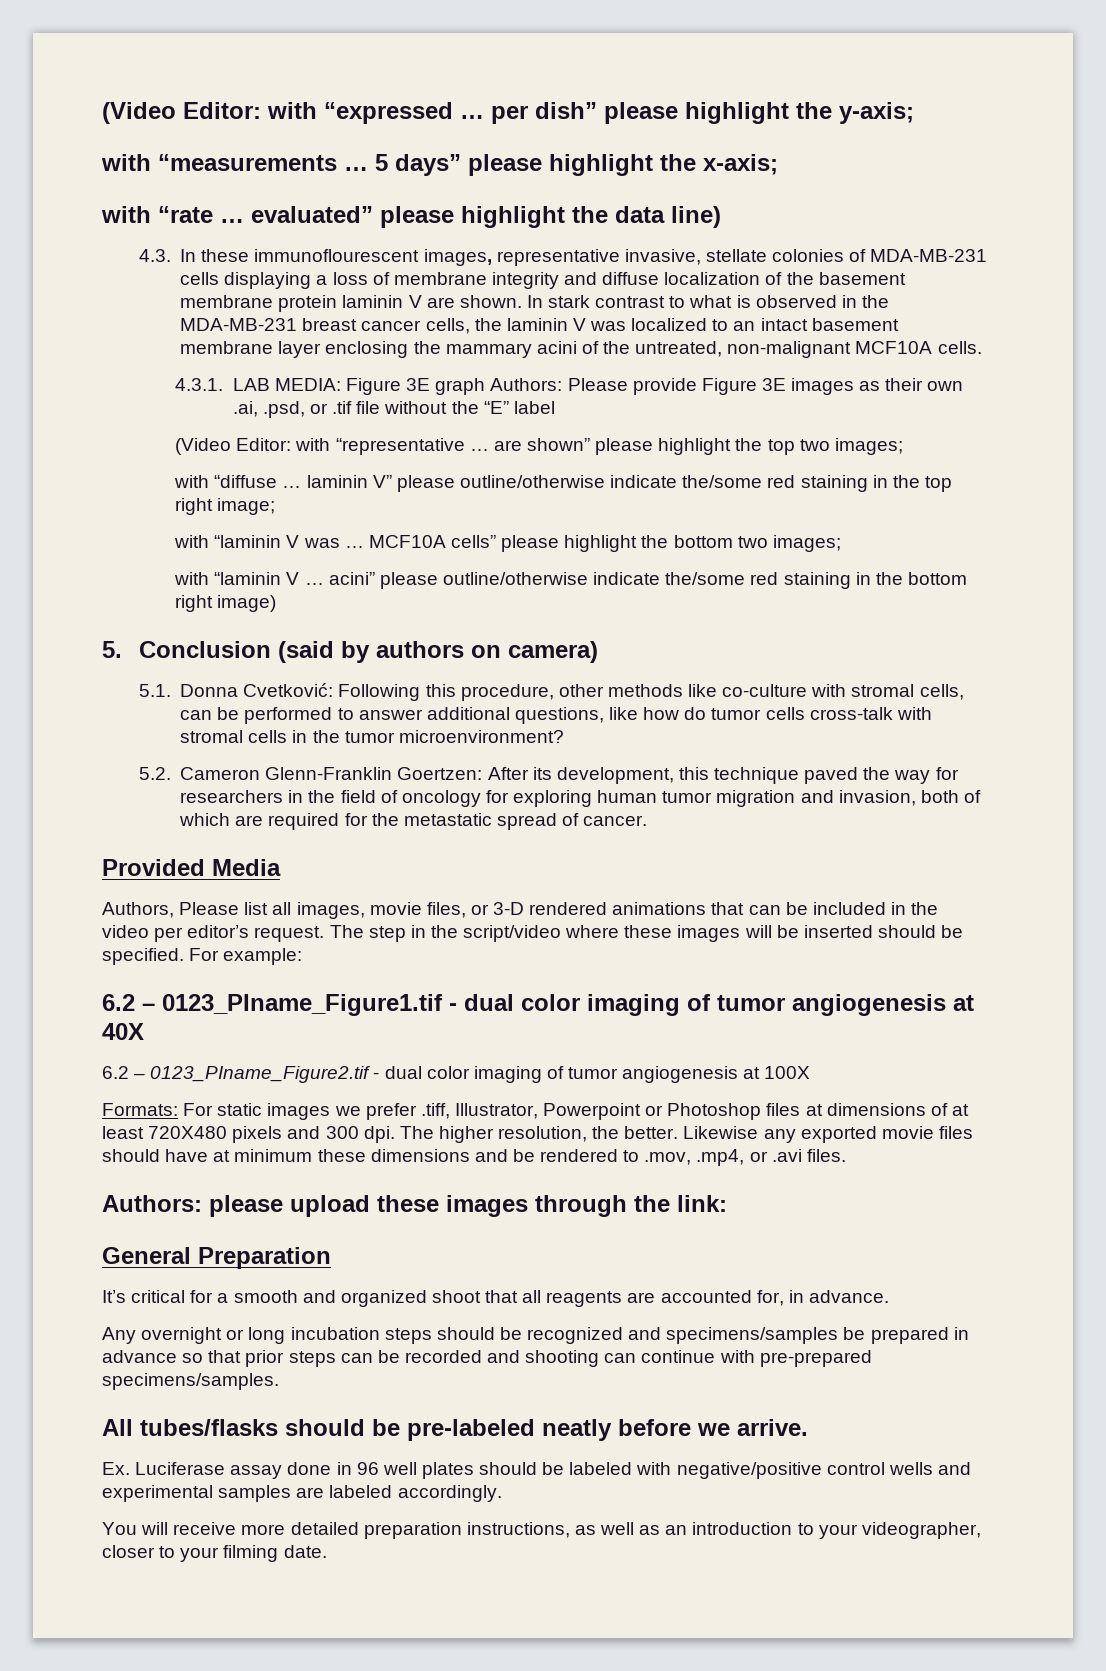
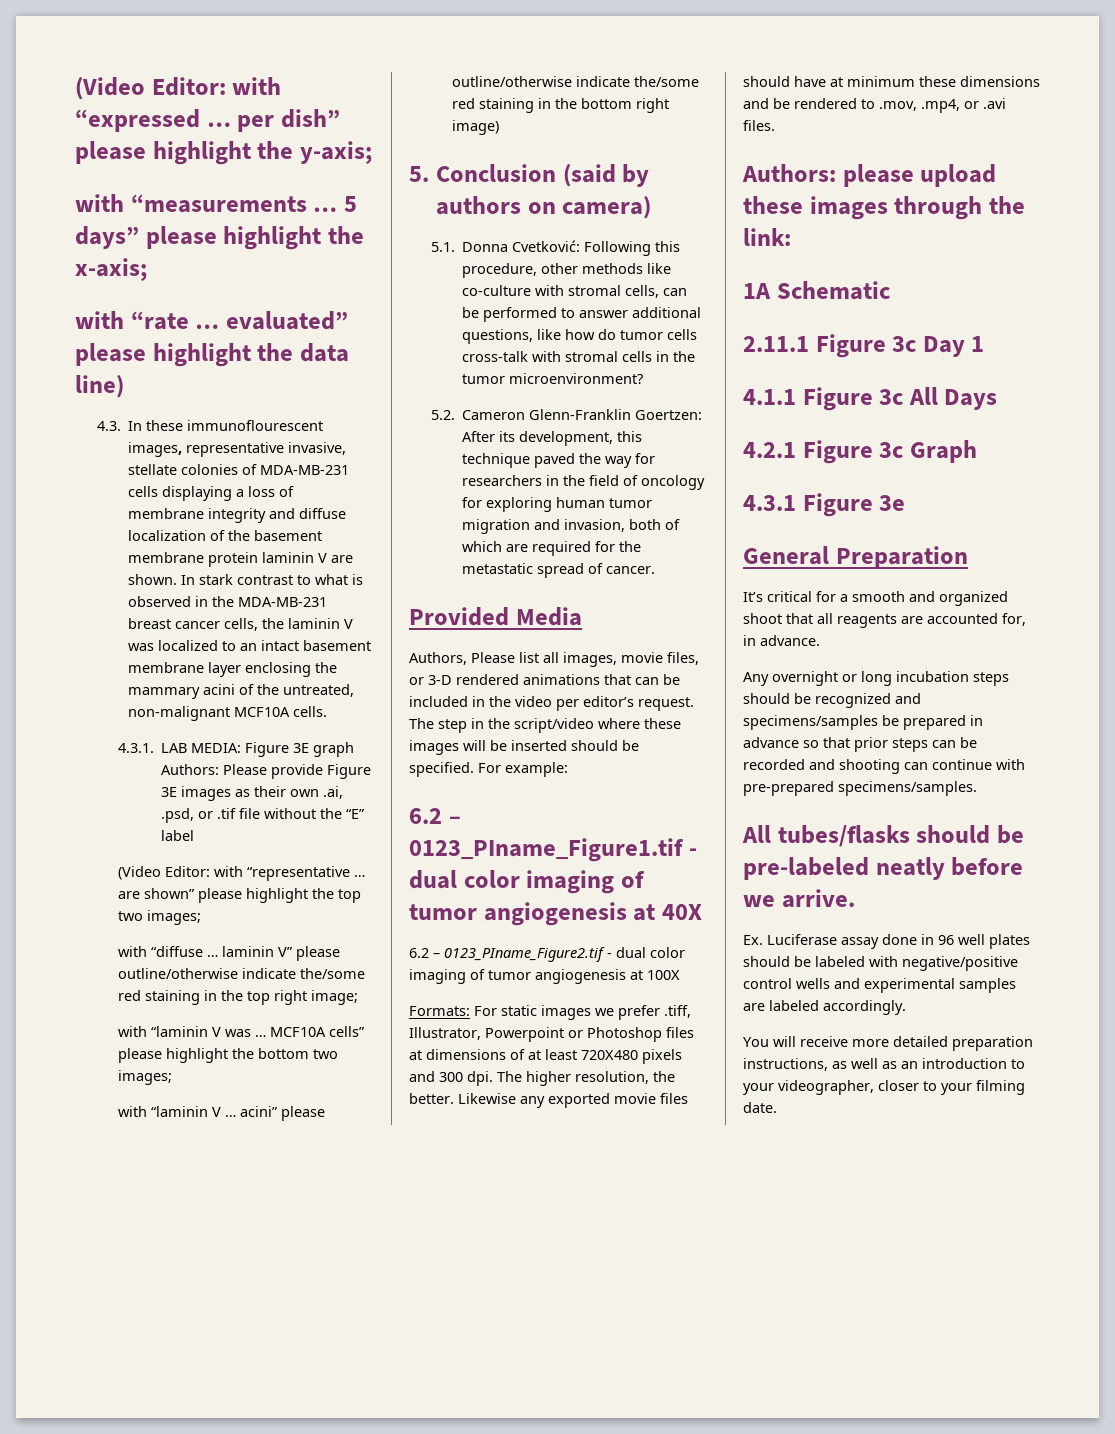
+ 1A Schematic
+ 2.11.1 Figure 3c Day 1
+ 4.1.1 Figure 3c All Days
+ 4.2.1 Figure 3c Graph
+ 4.3.1 Figure 3e

